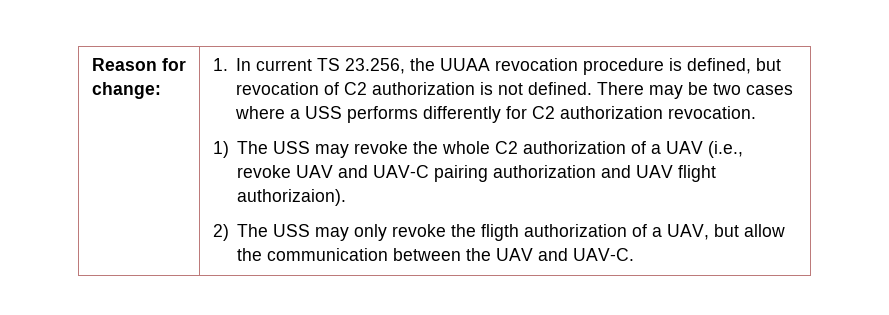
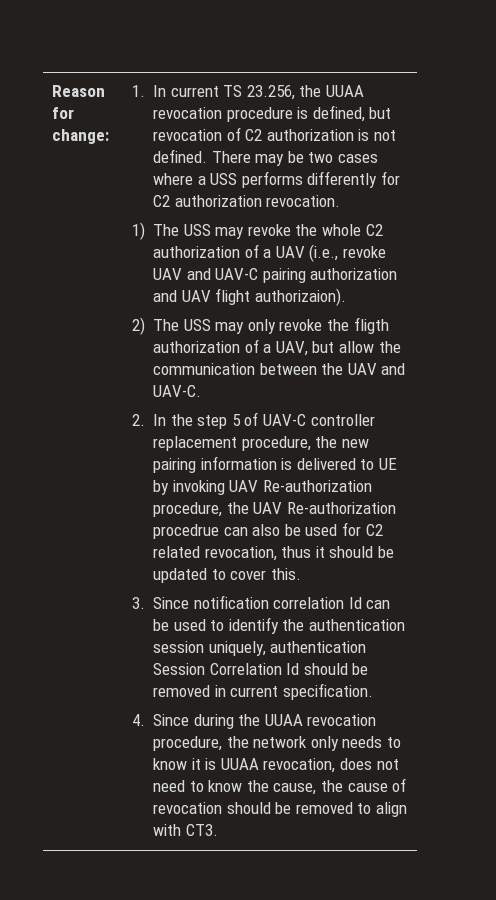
+ 2. In the step 5 of UAV-C controller replacement procedure, the new pairing information is delivered to UE by invoking UAV Re-authorization procedure, the UAV Re-authorization procedrue can also be used for C2 related revocation, thus it should be updated to cover this.
+ 3. Since notification correlation Id can be used to identify the authentication session uniquely, authentication Session Correlation Id should be removed in current specification.
+ 4. Since during the UUAA revocation procedure, the network only needs to know it is UUAA revocation, does not need to know the cause, the cause of revocation should be removed to align with CT3.

